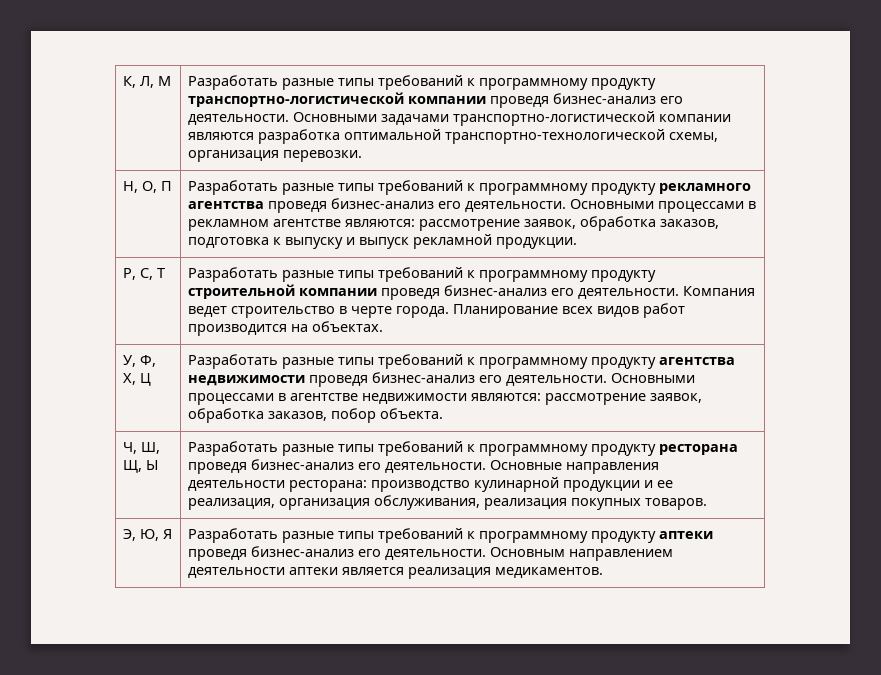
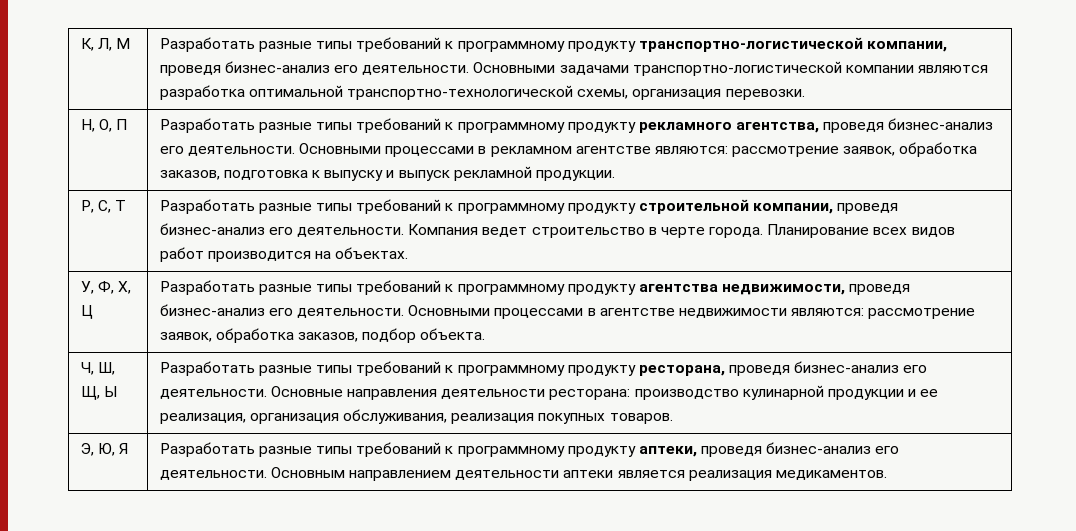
- К, Л, М | Разработать разные типы требований к программному продукту транспортно-логистической компании проведя бизнес-анализ его деятельности. Основными задачами транспортно-логистической компании являются разработка оптимальной транспортно-технологической схемы, организация перевозки.
+ К, Л, М | Разработать разные типы требований к программному продукту транспортно-логистической компании, проведя бизнес-анализ его деятельности. Основными задачами транспортно-логистической компании являются разработка оптимальной транспортно-технологической схемы, организация перевозки.
- Н, О, П | Разработать разные типы требований к программному продукту рекламного агентства проведя бизнес-анализ его деятельности. Основными процессами в рекламном агентстве являются: рассмотрение заявок, обработка заказов, подготовка к выпуску и выпуск рекламной продукции.
+ Н, О, П | Разработать разные типы требований к программному продукту рекламного агентства, проведя бизнес-анализ его деятельности. Основными процессами в рекламном агентстве являются: рассмотрение заявок, обработка заказов, подготовка к выпуску и выпуск рекламной продукции.
- Р, С, Т | Разработать разные типы требований к программному продукту строительной компании проведя бизнес-анализ его деятельности. Компания ведет строительство в черте города. Планирование всех видов работ производится на объектах.
+ Р, С, Т | Разработать разные типы требований к программному продукту строительной компании, проведя бизнес-анализ его деятельности. Компания ведет строительство в черте города. Планирование всех видов работ производится на объектах.
- У, Ф, Х, Ц | Разработать разные типы требований к программному продукту агентства недвижимости проведя бизнес-анализ его деятельности. Основными процессами в агентстве недвижимости являются: рассмотрение заявок, обработка заказов, побор объекта.
+ У, Ф, Х, Ц | Разработать разные типы требований к программному продукту агентства недвижимости, проведя бизнес-анализ его деятельности. Основными процессами в агентстве недвижимости являются: рассмотрение заявок, обработка заказов, подбор объекта.
- Ч, Ш, Щ, Ы | Разработать разные типы требований к программному продукту ресторана проведя бизнес-анализ его деятельности. Основные направления деятельности ресторана: производство кулинарной продукции и ее реализация, организация обслуживания, реализация покупных товаров.
+ Ч, Ш, Щ, Ы | Разработать разные типы требований к программному продукту ресторана, проведя бизнес-анализ его деятельности. Основные направления деятельности ресторана: производство кулинарной продукции и ее реализация, организация обслуживания, реализация покупных товаров.
- Э, Ю, Я | Разработать разные типы требований к программному продукту аптеки проведя бизнес-анализ его деятельности. Основным направлением деятельности аптеки является реализация медикаментов.
+ Э, Ю, Я | Разработать разные типы требований к программному продукту аптеки, проведя бизнес-анализ его деятельности. Основным направлением деятельности аптеки является реализация медикаментов.

